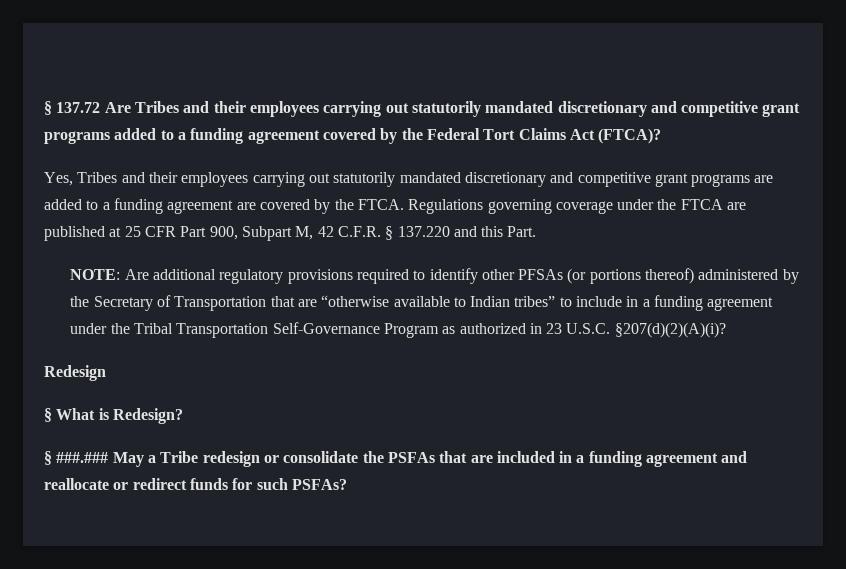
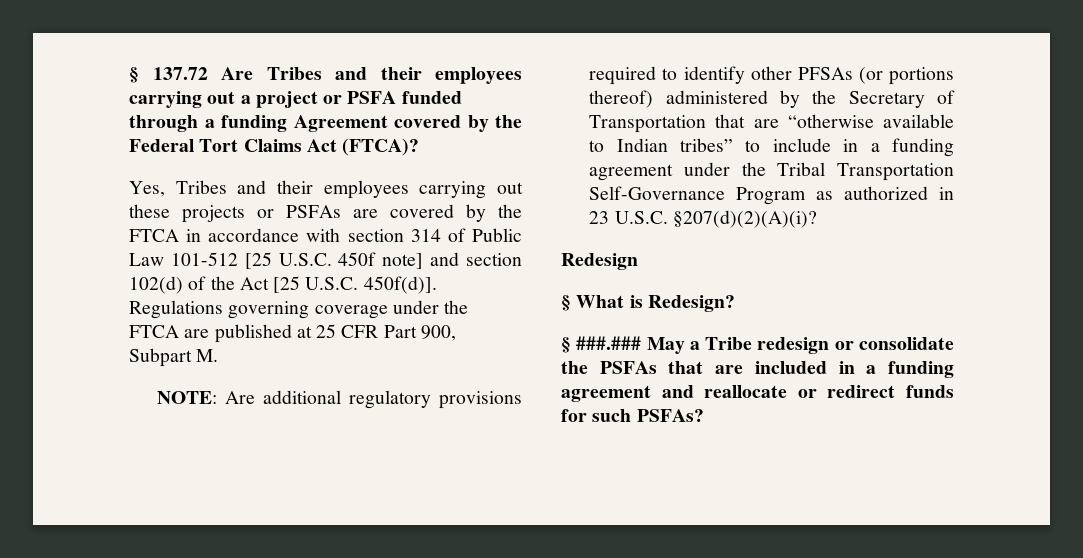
- § 137.72 Are Tribes and their employees carrying out statutorily mandated discretionary and competitive grant programs added to a funding agreement covered by the Federal Tort Claims Act (FTCA)?
+ § 137.72 Are Tribes and their employees carrying out a project or PSFA funded through a funding Agreement covered by the Federal Tort Claims Act (FTCA)?
- Yes, Tribes and their employees carrying out statutorily mandated discretionary and competitive grant programs are added to a funding agreement are covered by the FTCA.
+ Yes, Tribes and their employees carrying out these projects or PSFAs are covered by the FTCA in accordance with section 314 of Public Law 101-512 [25 U.S.C. 450f note] and section 102(d) of the Act [25 U.S.C. 450f(d)].
- Regulations governing coverage under the FTCA are published at 25 CFR Part 900, Subpart M, 42 C.F.R. § 137.220 and this Part.
+ Regulations governing coverage under the FTCA are published at 25 CFR Part 900, Subpart M.

